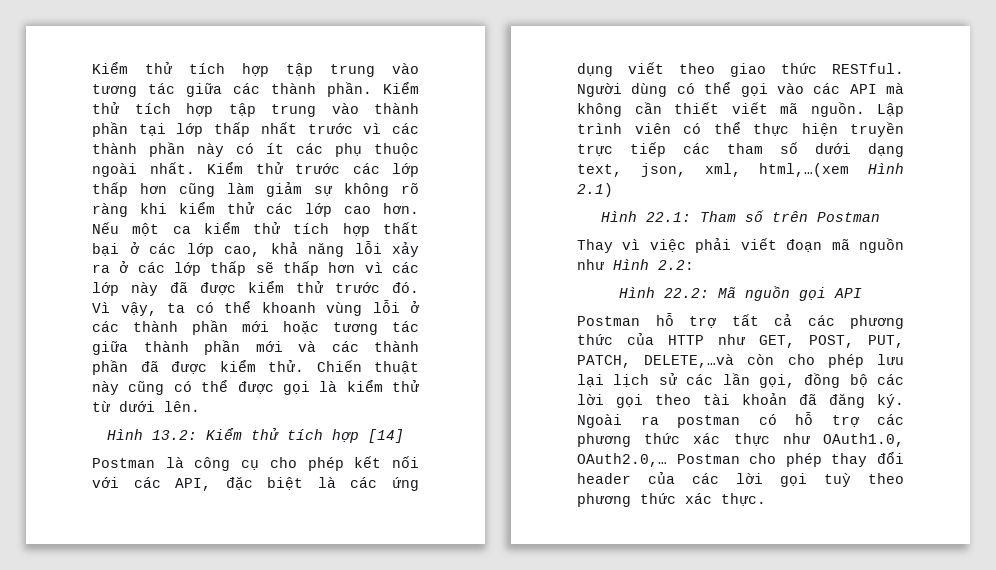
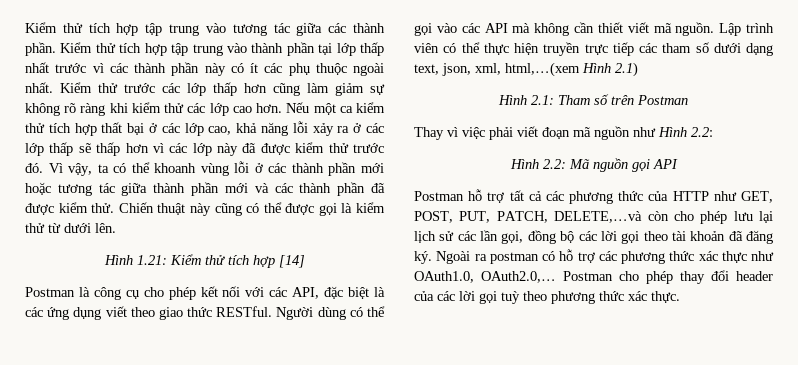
- Hình 13.2: Kiểm thử tích hợp [14]
+ Hình 1.21: Kiểm thử tích hợp [14]
- Hình 22.1: Tham số trên Postman
+ Hình 2.1: Tham số trên Postman
- Hình 22.2: Mã nguồn gọi API
+ Hình 2.2: Mã nguồn gọi API

